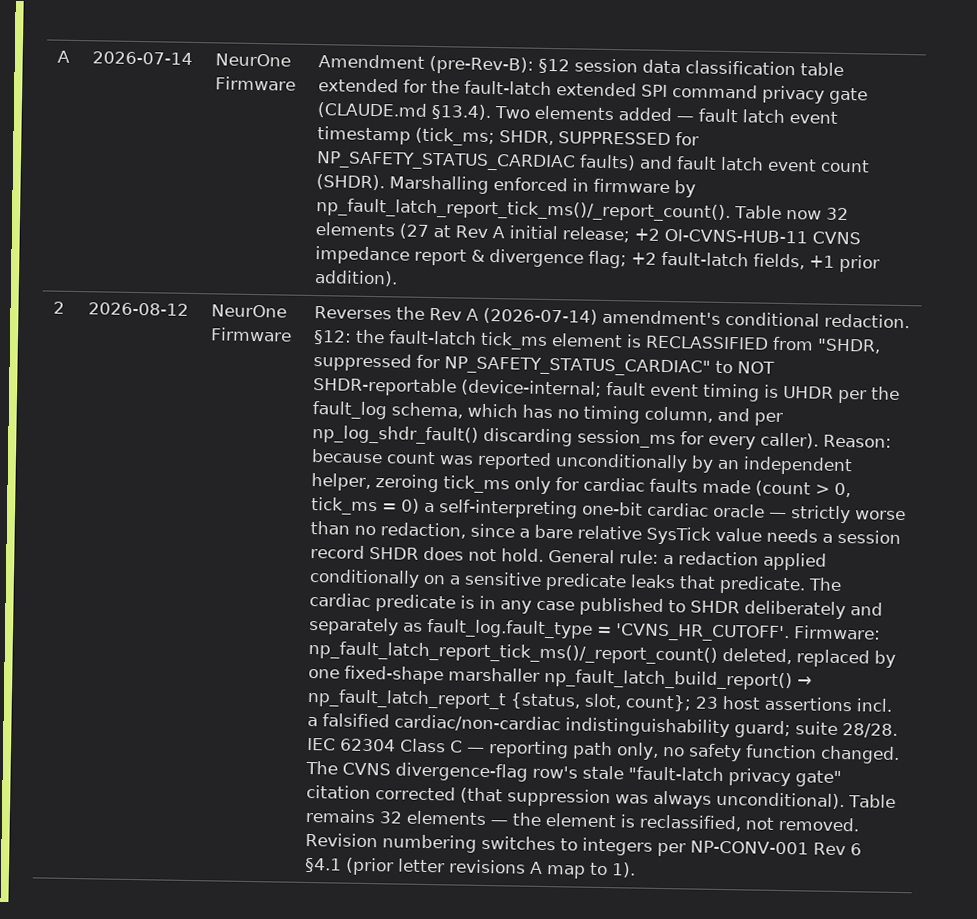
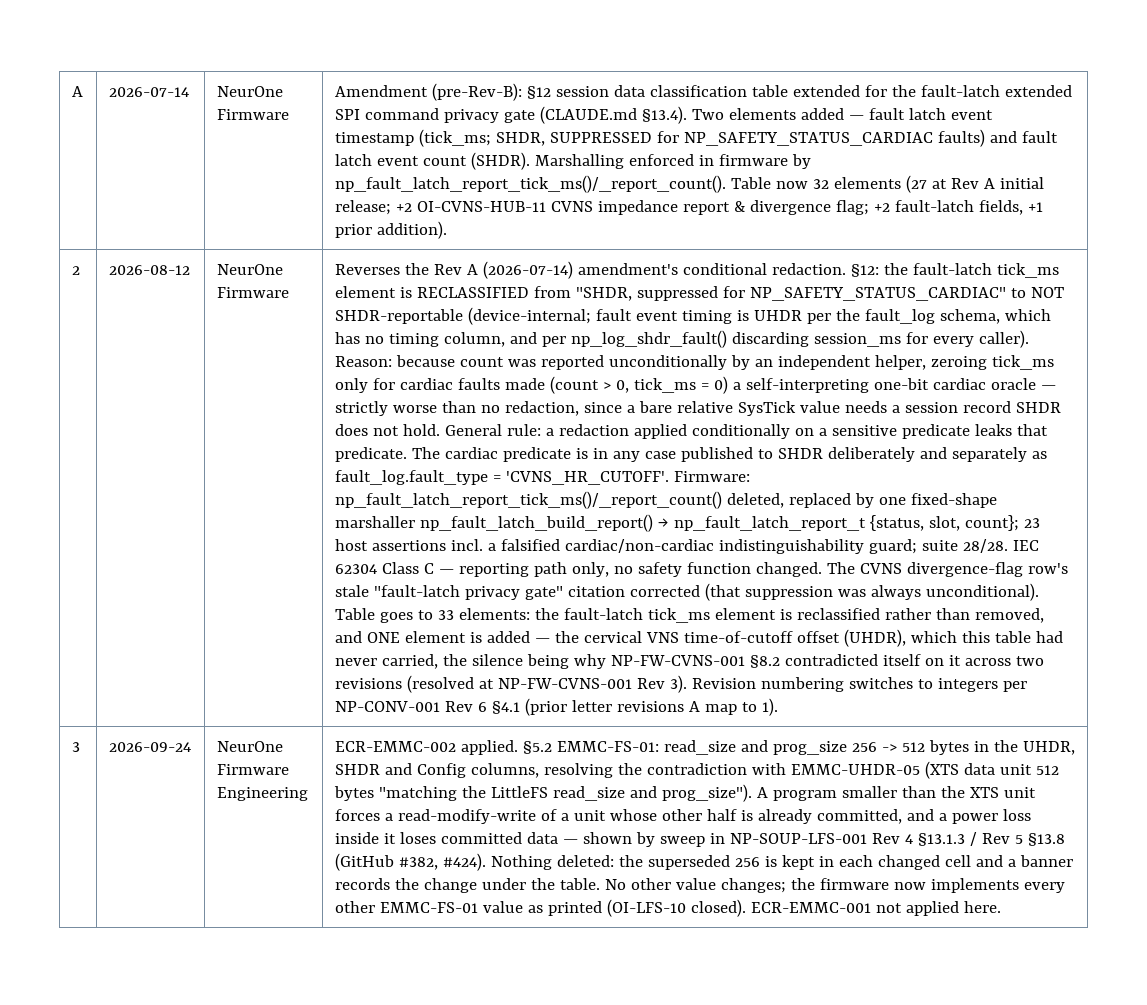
- Table remains 32 elements — the element is reclassified, not removed.
+ Table goes to 33 elements: the fault-latch tick_ms element is reclassified rather than removed, and ONE element is added — the cervical VNS time-of-cutoff offset (UHDR), which this table had never carried, the silence being why NP-FW-CVNS-001 §8.2 contradicted itself on it across two revisions (resolved at NP-FW-CVNS-001 Rev 3).
+ 3 | 2026-09-24 | NeurOne Firmware Engineering | ECR-EMMC-002 applied. §5.2 EMMC-FS-01: read_size and prog_size 256 -> 512 bytes in the UHDR, SHDR and Config columns, resolving the contradiction with EMMC-UHDR-05 (XTS data unit 512 bytes "matching the LittleFS read_size and prog_size"). A program smaller than the XTS unit forces a read-modify-write of a unit whose other half is already committed, and a power loss inside it loses committed data — shown by sweep in NP-SOUP-LFS-001 Rev 4 §13.1.3 / Rev 5 §13.8 (GitHub #382, #424). Nothing deleted: the superseded 256 is kept in each changed cell and a banner records the change under the table. No other value changes; the firmware now implements every other EMMC-FS-01 value as printed (OI-LFS-10 closed). ECR-EMMC-001 not applied here.

